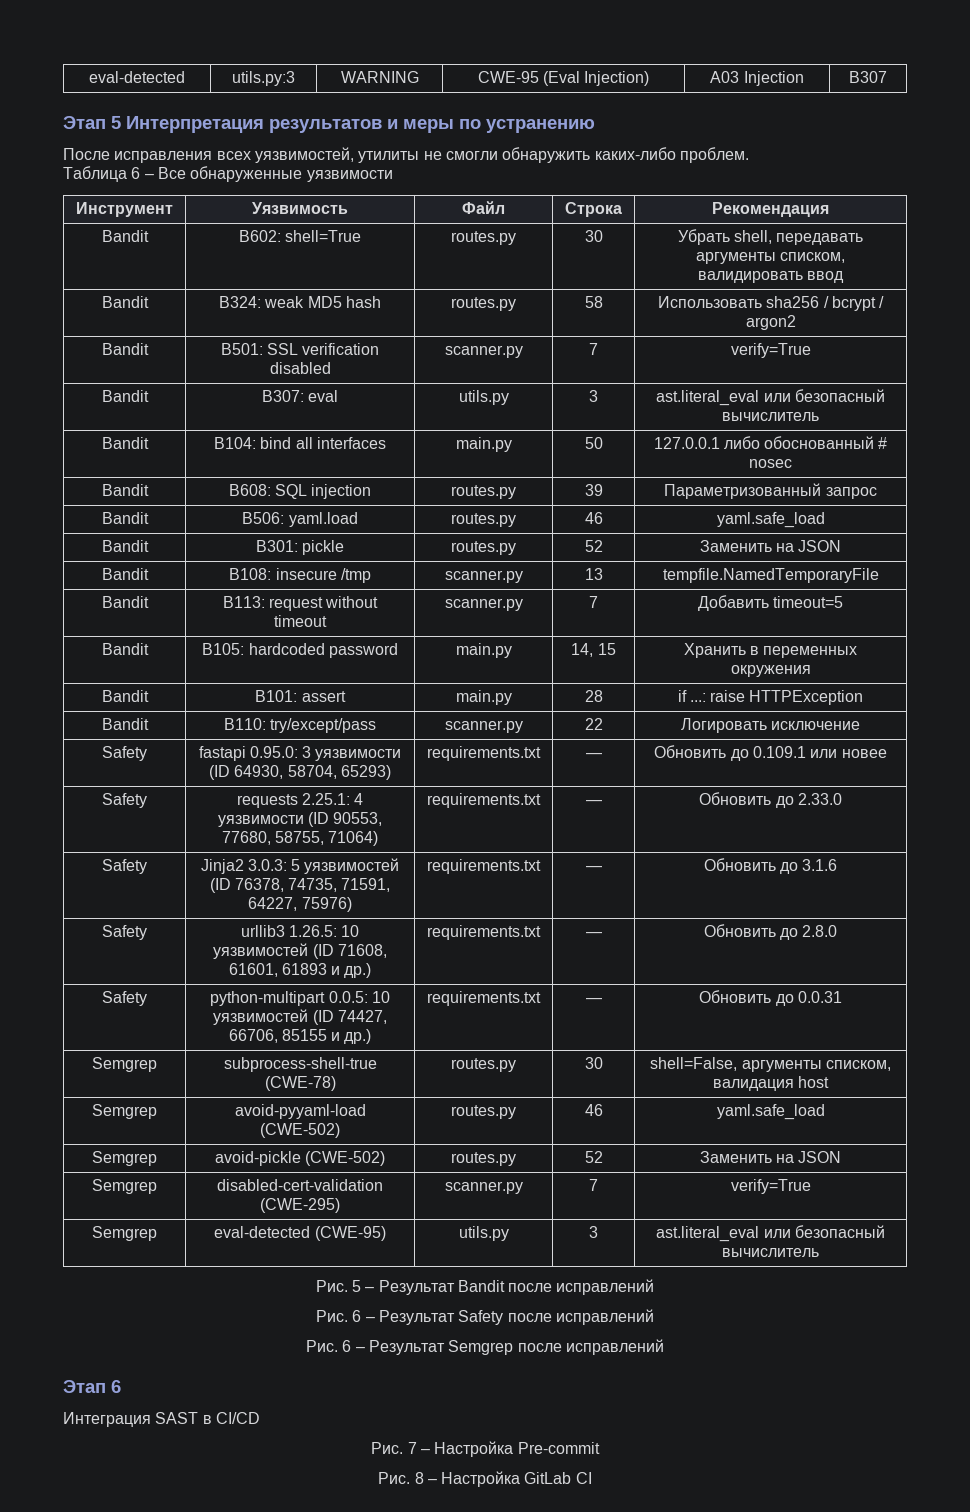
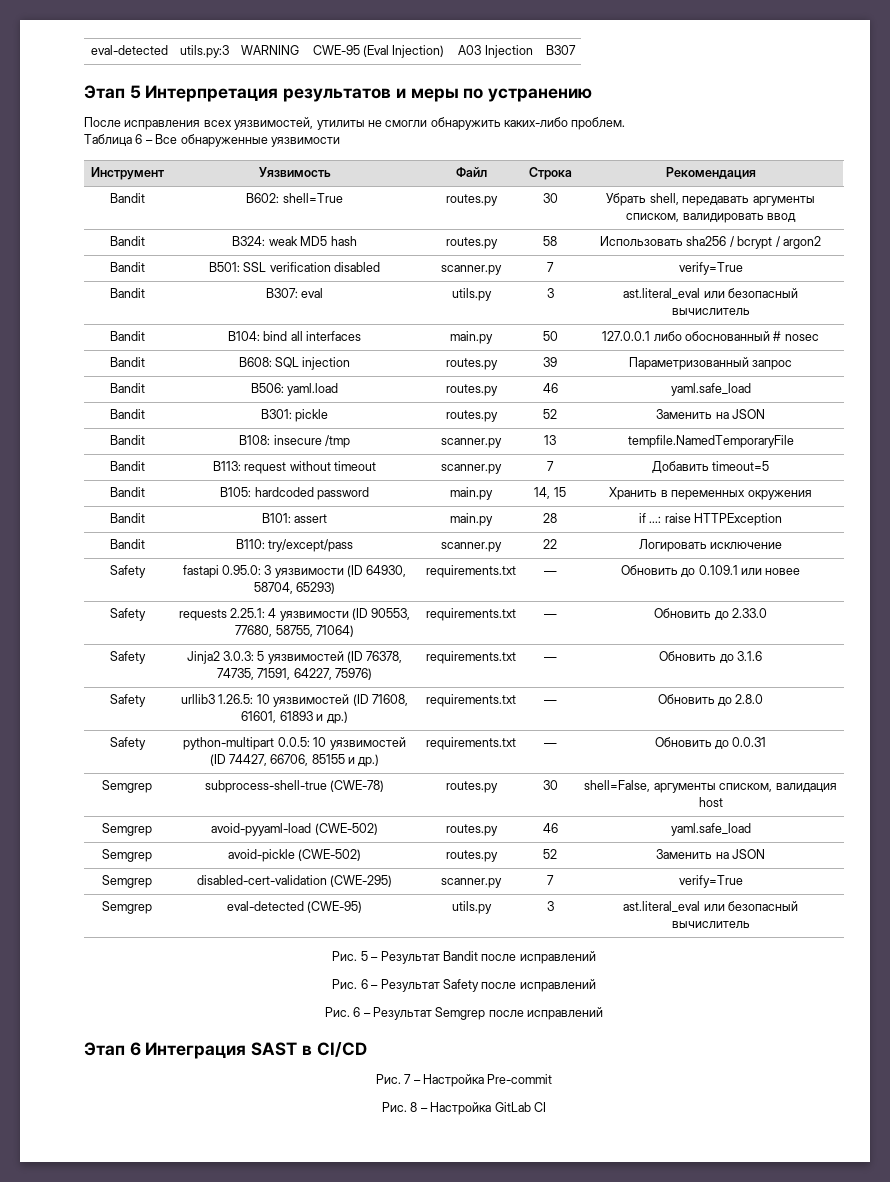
- Этап 6
- Интеграция SAST в CI/CD
+ Этап 6 Интеграция SAST в CI/CD

